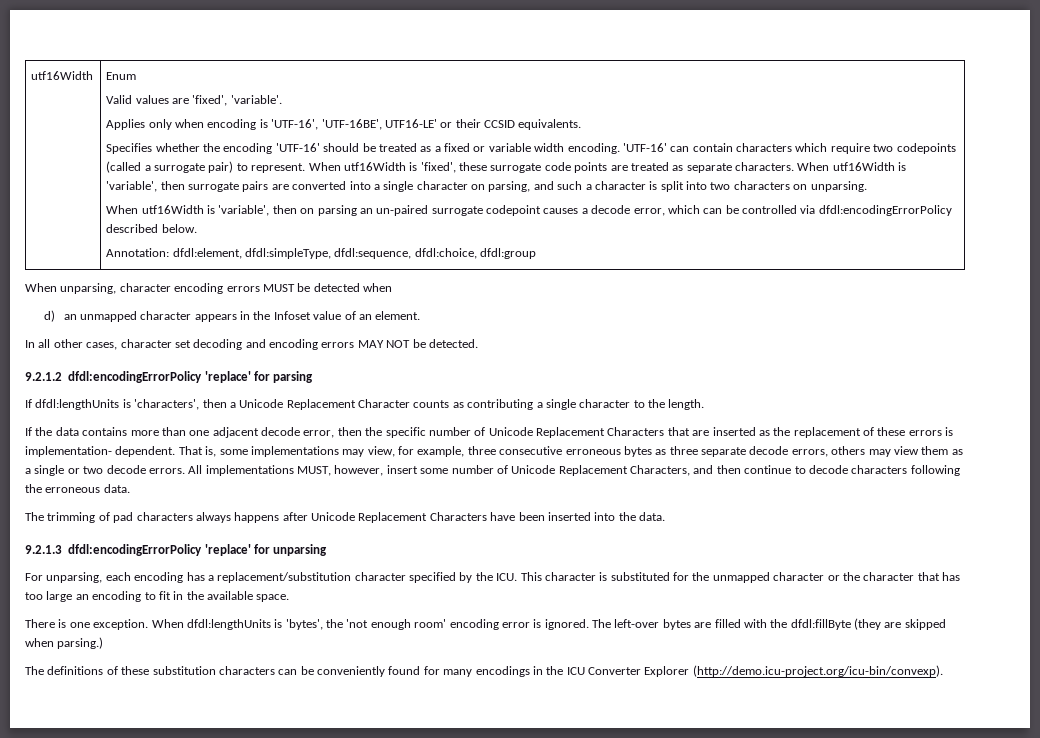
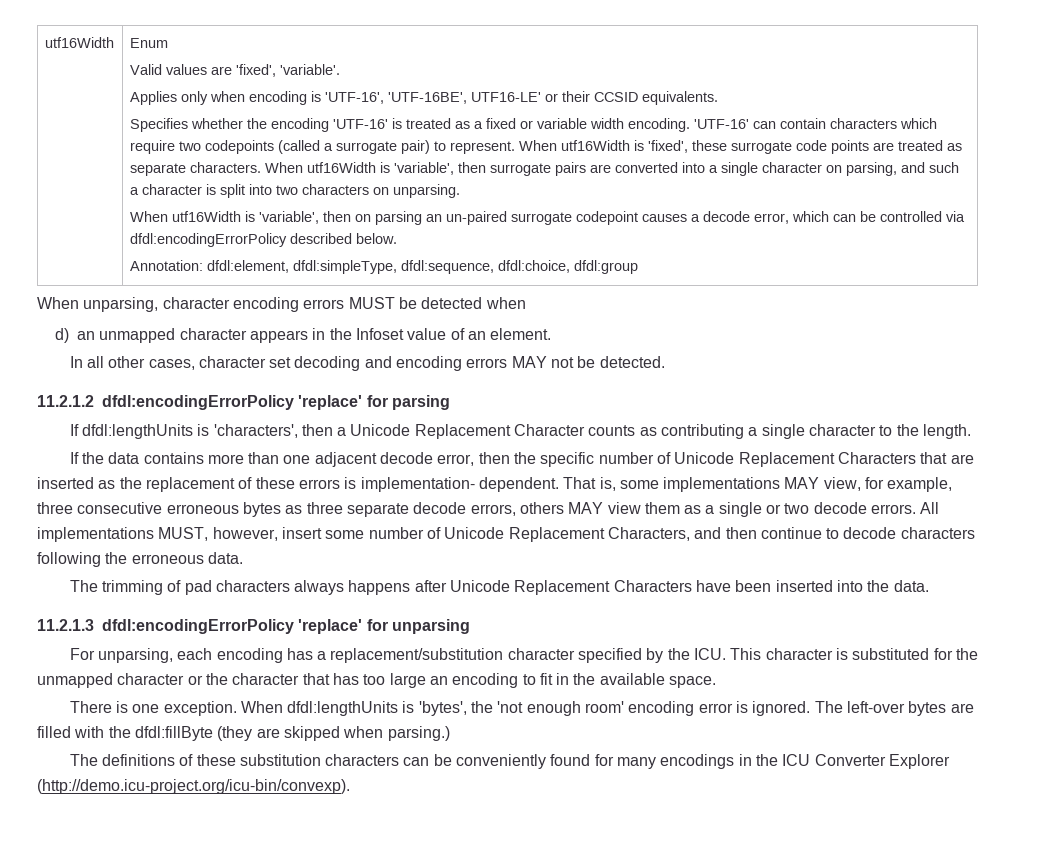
- Specifies whether the encoding 'UTF-16' should be treated as a fixed or variable width encoding.
+ Specifies whether the encoding 'UTF-16' is treated as a fixed or variable width encoding.
- In all other cases, character set decoding and encoding errors MAY NOT be detected.
+ In all other cases, character set decoding and encoding errors MAY not be detected.
- 9.2.1.2 dfdl:encodingErrorPolicy 'replace' for parsing
+ 11.2.1.2 dfdl:encodingErrorPolicy 'replace' for parsing
- That is, some implementations may view, for example, three consecutive erroneous bytes as three separate decode errors, others may view them as a single or two decode errors.
+ That is, some implementations MAY view, for example, three consecutive erroneous bytes as three separate decode errors, others MAY view them as a single or two decode errors.
- 9.2.1.3 dfdl:encodingErrorPolicy 'replace' for unparsing
+ 11.2.1.3 dfdl:encodingErrorPolicy 'replace' for unparsing

